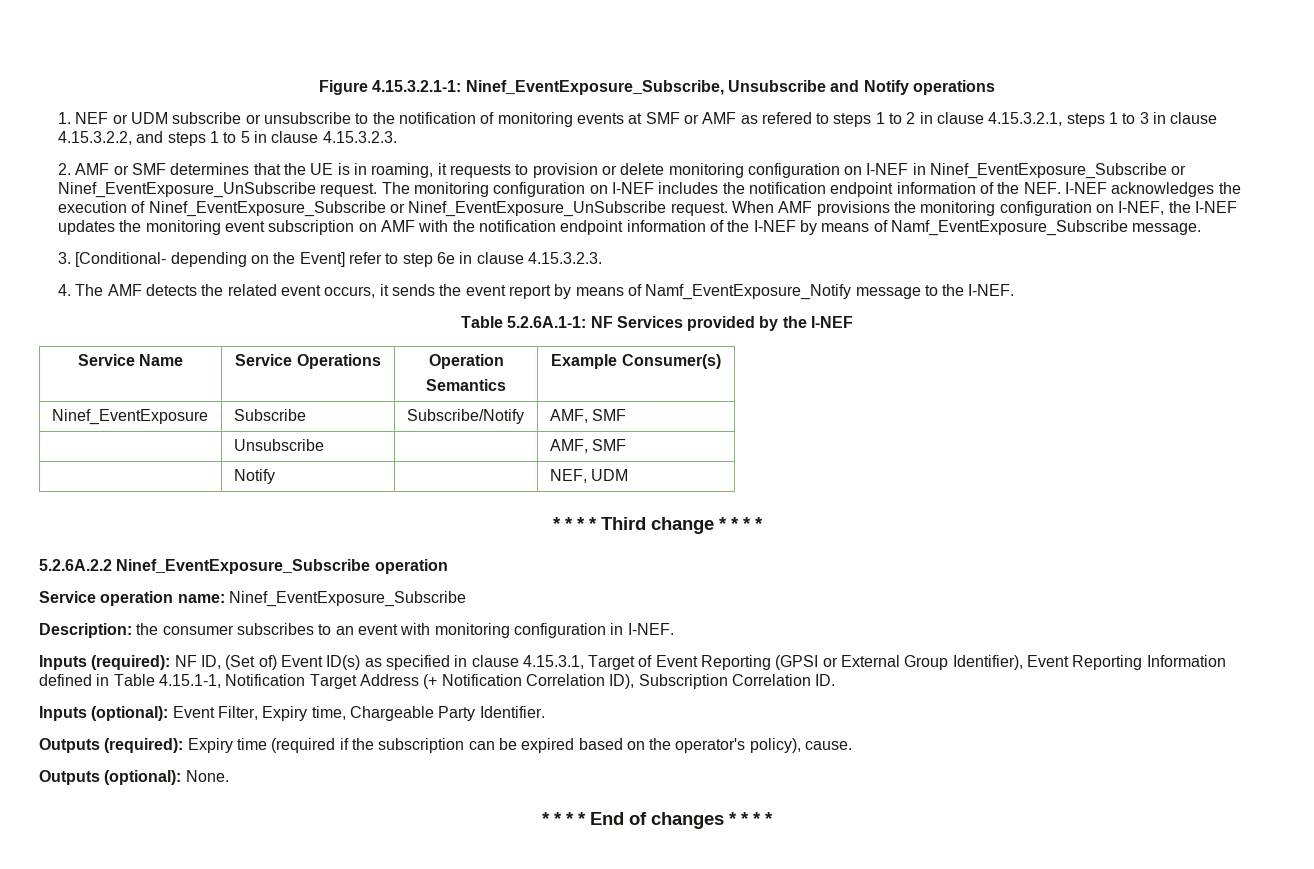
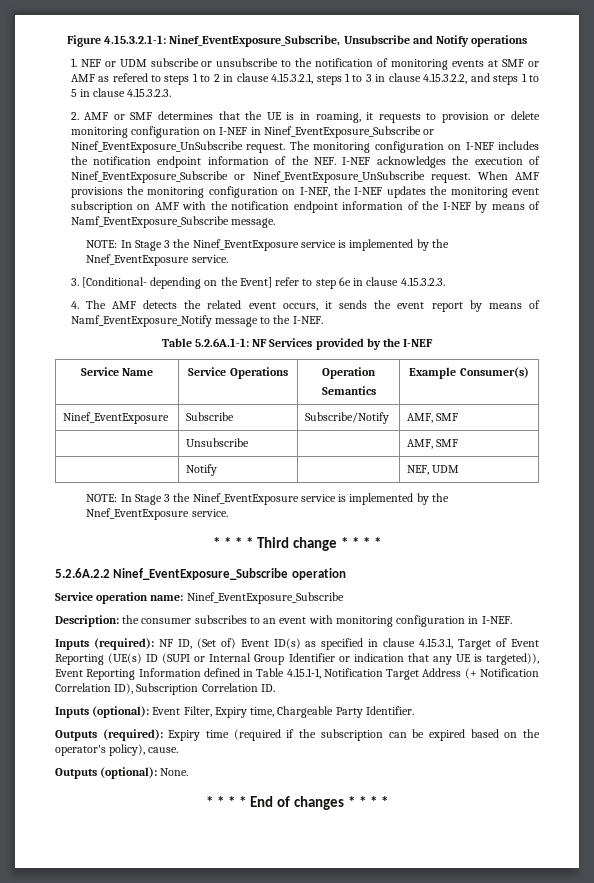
  When AMF provisions the monitoring configuration on I-NEF, the I-NEF updates the monitoring event subscription on AMF with the notification endpoint information of the I-NEF by means of Namf_EventExposure_Subscribe message.
+ NOTE: In Stage 3 the Ninef_EventExposure service is implemented by the Nnef_EventExposure service.
  | Notify | | NEF, UDM
+ NOTE: In Stage 3 the Ninef_EventExposure service is implemented by the Nnef_EventExposure service.
- Inputs (required): NF ID, (Set of) Event ID(s) as specified in clause 4.15.3.1, Target of Event Reporting (GPSI or External Group Identifier), Event Reporting Information defined in Table 4.15.1-1, Notification Target Address (+ Notification Correlation ID), Subscription Correlation ID.
+ Inputs (required): NF ID, (Set of) Event ID(s) as specified in clause 4.15.3.1, Target of Event Reporting (UE(s) ID (SUPI or Internal Group Identifier or indication that any UE is targeted)), Event Reporting Information defined in Table 4.15.1-1, Notification Target Address (+ Notification Correlation ID), Subscription Correlation ID.

